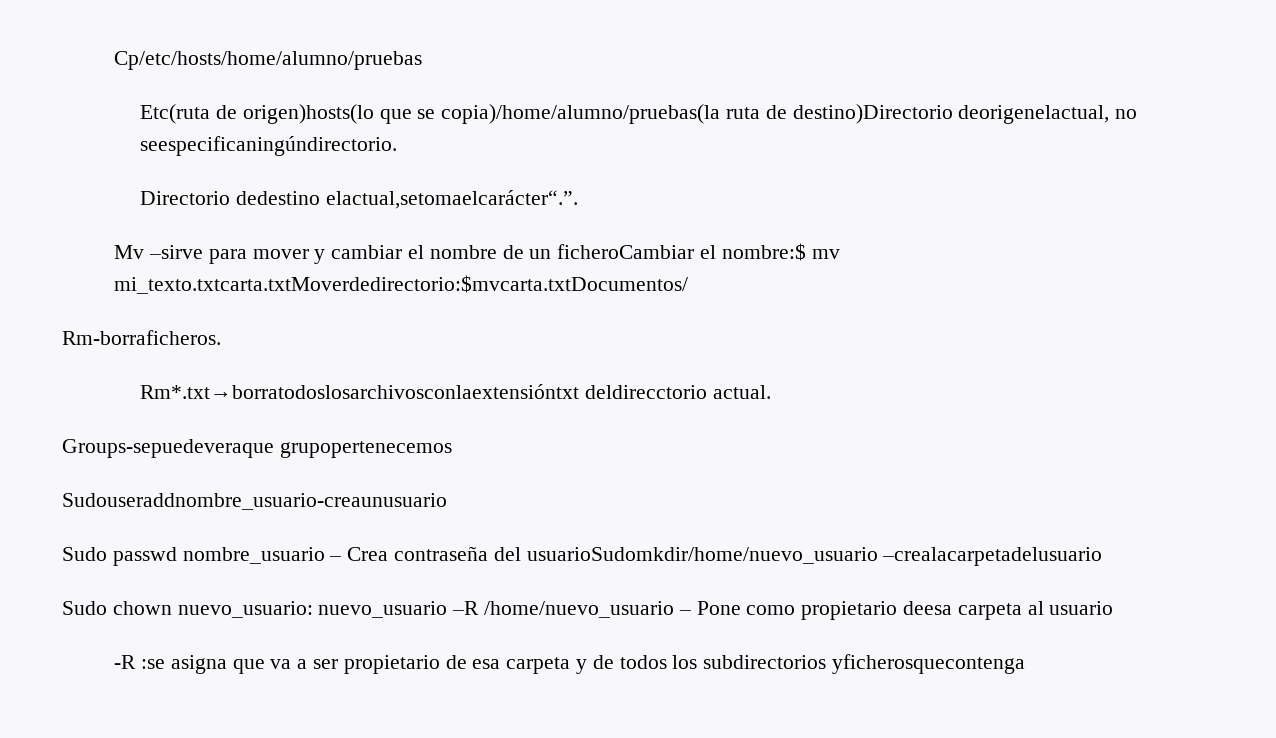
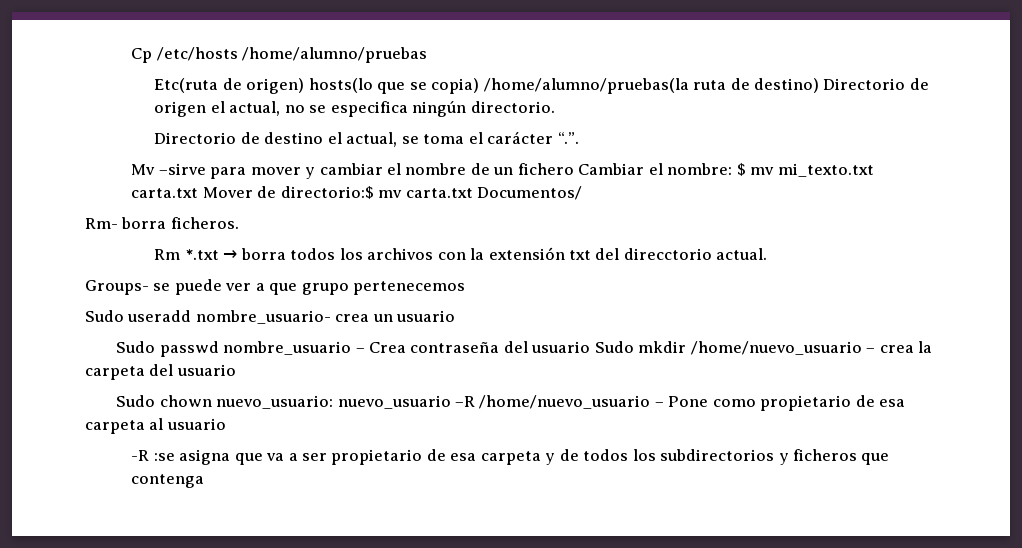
- Cp/etc/hosts/home/alumno/pruebas
+ Cp /etc/hosts /home/alumno/pruebas
- Etc(ruta de origen)hosts(lo que se copia)/home/alumno/pruebas(la ruta de destino)Directorio deorigenelactual, no seespecificaningúndirectorio.
- Directorio dedestino elactual,setomaelcarácter“.”.
+ Etc(ruta de origen) hosts(lo que se copia) /home/alumno/pruebas(la ruta de destino) Directorio de origen el actual, no se especifica ningún directorio.
+ Directorio de destino el actual, se toma el carácter “.”.
- Mv –sirve para mover y cambiar el nombre de un ficheroCambiar el nombre:$ mv mi_texto.txtcarta.txtMoverdedirectorio:$mvcarta.txtDocumentos/
- Rm-borraficheros.
- Rm*.txt→borratodoslosarchivosconlaextensióntxt deldirecctorio actual.
- Groups-sepuedeveraque grupopertenecemos
- Sudouseraddnombre_usuario-creaunusuario
+ Mv –sirve para mover y cambiar el nombre de un fichero Cambiar el nombre: $ mv mi_texto.txt carta.txt Mover de directorio:$ mv carta.txt Documentos/
+ Rm- borra ficheros.
+ Rm *.txt → borra todos los archivos con la extensión txt del direcctorio actual.
+ Groups- se puede ver a que grupo pertenecemos
+ Sudo useradd nombre_usuario- crea un usuario
- Sudo passwd nombre_usuario – Crea contraseña del usuarioSudomkdir/home/nuevo_usuario –crealacarpetadelusuario
+ Sudo passwd nombre_usuario – Crea contraseña del usuario Sudo mkdir /home/nuevo_usuario – crea la carpeta del usuario
- Sudo chown nuevo_usuario: nuevo_usuario –R /home/nuevo_usuario – Pone como propietario deesa carpeta al usuario
+ Sudo chown nuevo_usuario: nuevo_usuario –R /home/nuevo_usuario – Pone como propietario de esa carpeta al usuario
- -R :se asigna que va a ser propietario de esa carpeta y de todos los subdirectorios yficherosquecontenga
+ -R :se asigna que va a ser propietario de esa carpeta y de todos los subdirectorios y ficheros que contenga

